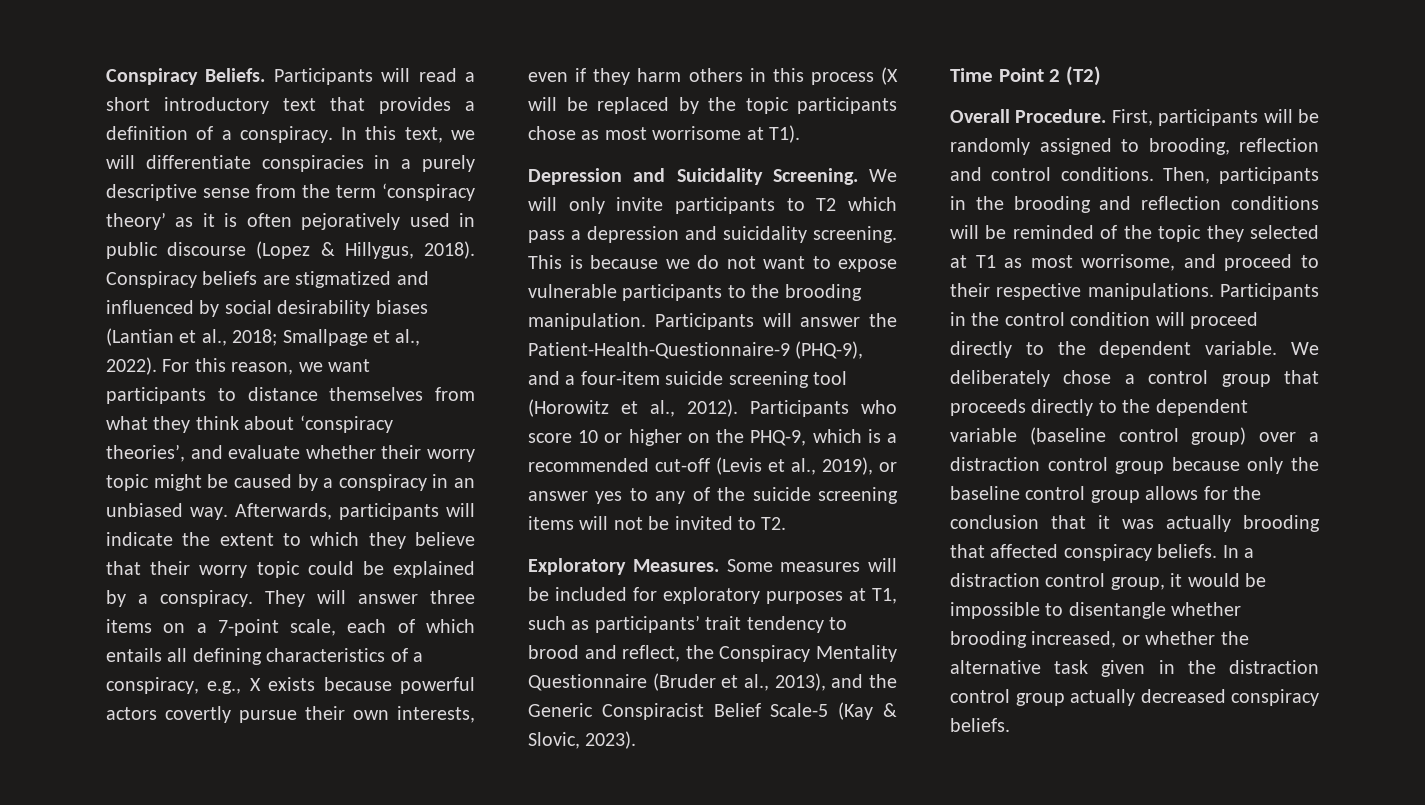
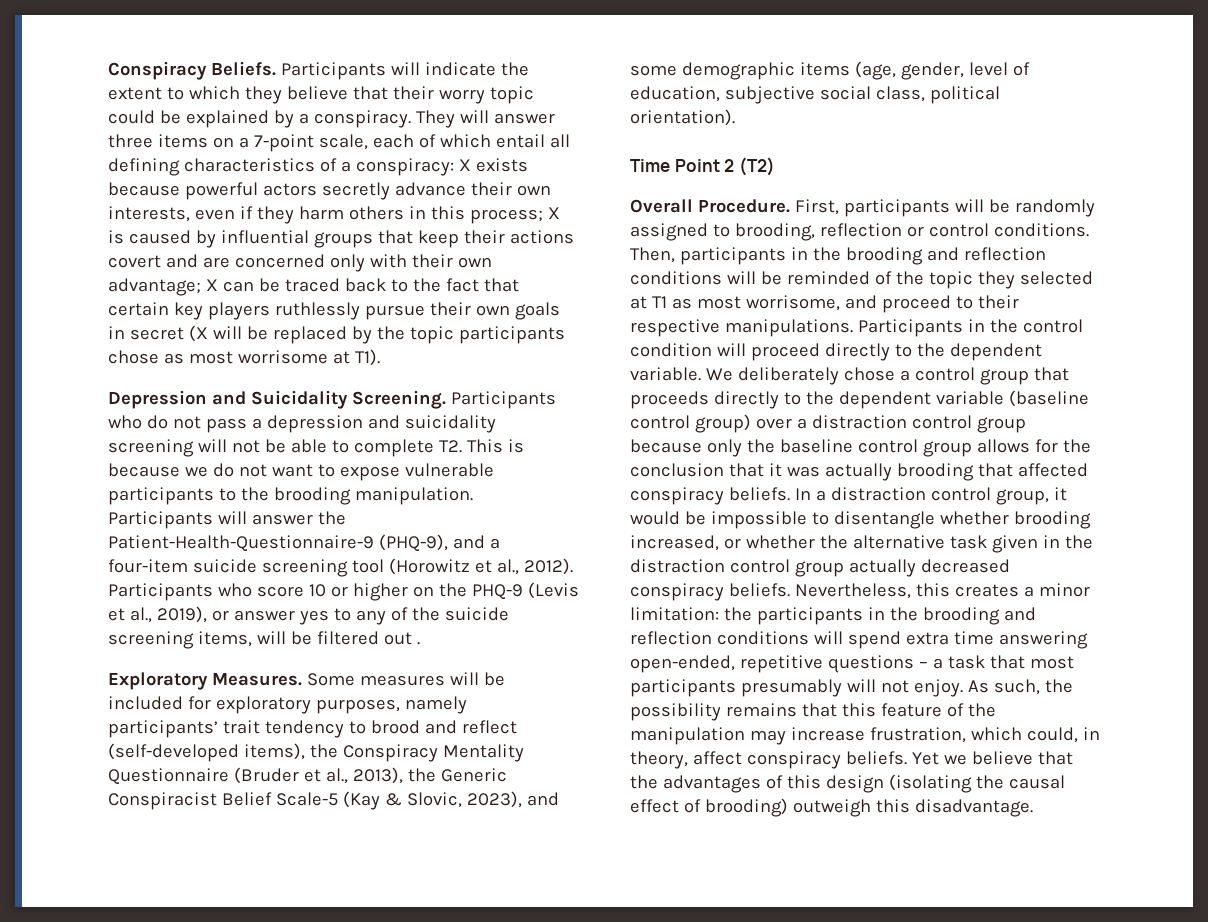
- Participants will read a short introductory text that provides a definition of a conspiracy. In this text, we will differentiate conspiracies in a purely descriptive sense from the term ‘conspiracy theory’ as it is often pejoratively used in public discourse (Lopez & Hillygus, 2018). Conspiracy beliefs are stigmatized and influenced by social desirability biases (Lantian et al., 2018; Smallpage et al., 2022). For this reason, we want participants to distance themselves from what they think about ‘conspiracy theories’, and evaluate whether their worry topic might be caused by a conspiracy in an unbiased way. Afterwards, participants will indicate the extent to which they believe that their worry topic could be explained by a conspiracy.
+ Participants will indicate the extent to which they believe that their worry topic could be explained by a conspiracy.
- They will answer three items on a 7-point scale, each of which entails all defining characteristics of a conspiracy, e.g., X exists because powerful actors covertly pursue their own interests, even if they harm others in this process (X will be replaced by the topic participants chose as most worrisome at T1).
+ They will answer three items on a 7-point scale, each of which entail all defining characteristics of a conspiracy: X exists because powerful actors secretly advance their own interests, even if they harm others in this process; X is caused by influential groups that keep their actions covert and are concerned only with their own advantage; X can be traced back to the fact that certain key players ruthlessly pursue their own goals in secret (X will be replaced by the topic participants chose as most worrisome at T1).
- We will only invite participants to T2 which pass a depression and suicidality screening. This is because we do not want to expose vulnerable participants to the brooding manipulation.
+ Participants who do not pass a depression and suicidality screening will not be able to complete T2. This is because we do not want to expose vulnerable participants to the brooding manipulation.
- Participants who score 10 or higher on the PHQ-9, which is a recommended cut-off (Levis et al., 2019), or answer yes to any of the suicide screening items will not be invited to T2.
+ Participants who score 10 or higher on the PHQ-9 (Levis et al., 2019), or answer yes to any of the suicide screening items, will be filtered out .
- Some measures will be included for exploratory purposes at T1, such as participants’ trait tendency to brood and reflect, the Conspiracy Mentality Questionnaire (Bruder et al., 2013), and the Generic Conspiracist Belief Scale-5 (Kay & Slovic, 2023).
+ Some measures will be included for exploratory purposes, namely participants’ trait tendency to brood and reflect (self-developed items), the Conspiracy Mentality Questionnaire (Bruder et al., 2013), the Generic Conspiracist Belief Scale-5 (Kay & Slovic, 2023), and some demographic items (age, gender, level of education, subjective social class, political orientation).
- First, participants will be randomly assigned to brooding, reflection and control conditions.
+ First, participants will be randomly assigned to brooding, reflection or control conditions.
+ Nevertheless, this creates a minor limitation: the participants in the brooding and reflection conditions will spend extra time answering open-ended, repetitive questions – a task that most participants presumably will not enjoy. As such, the possibility remains that this feature of the manipulation may increase frustration, which could, in theory, affect conspiracy beliefs. Yet we believe that the advantages of this design (isolating the causal effect of brooding) outweigh this disadvantage.

